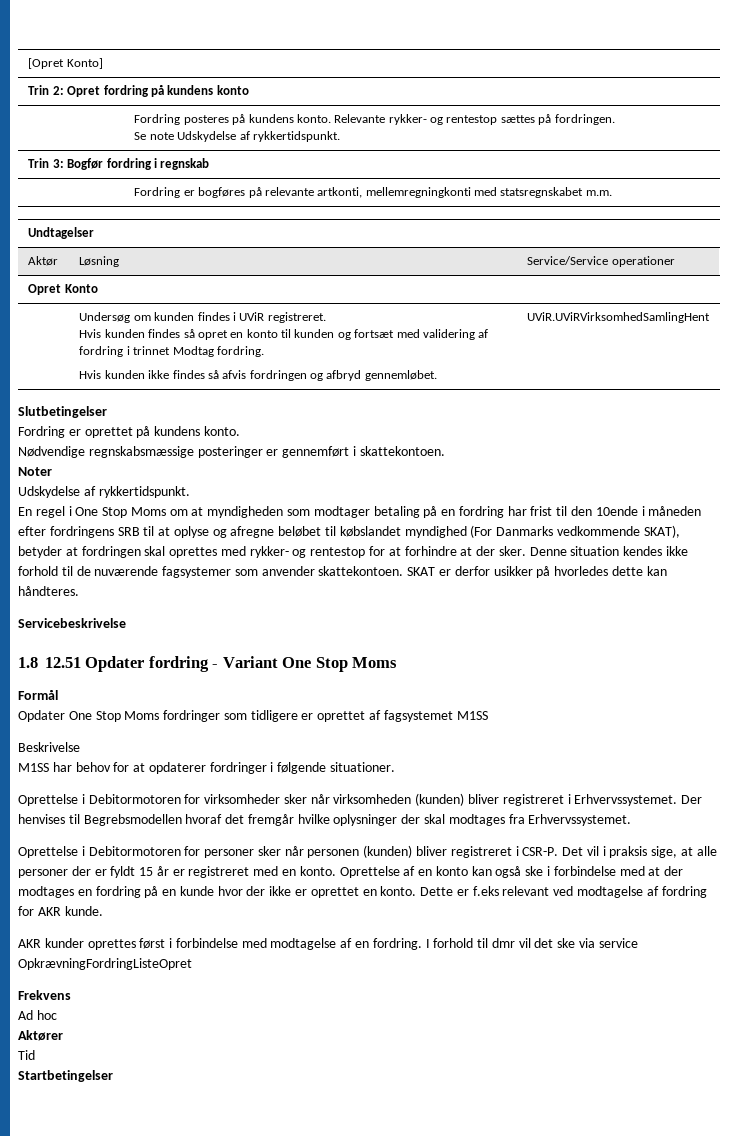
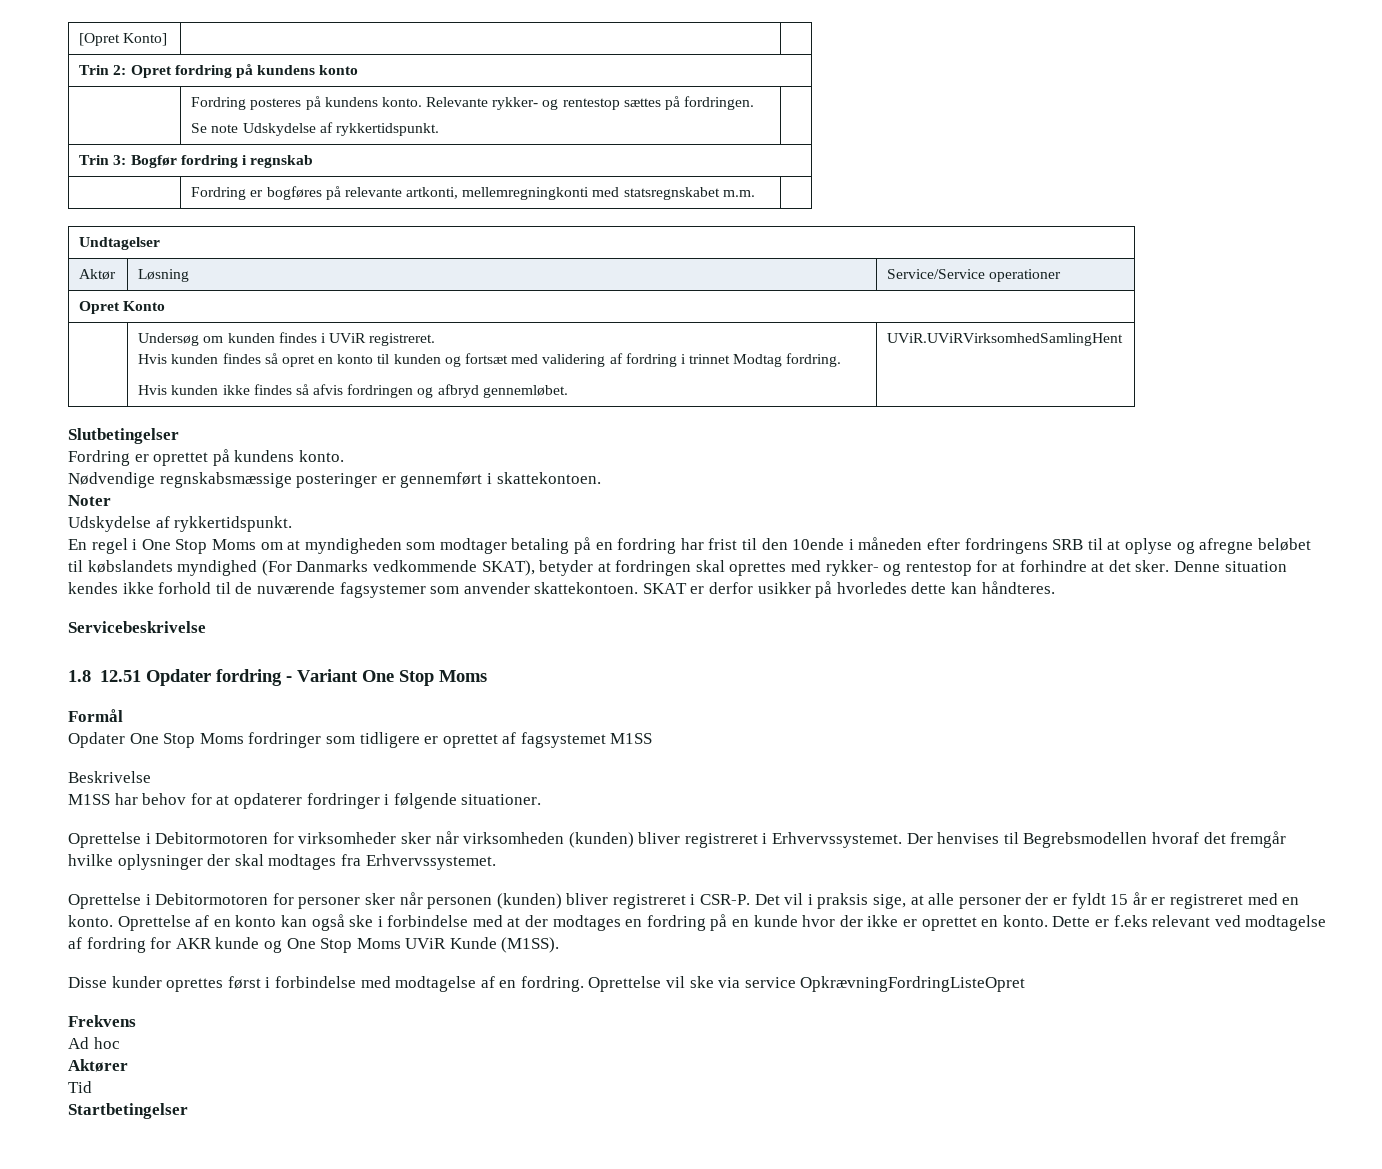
- En regel i One Stop Moms om at myndigheden som modtager betaling på en fordring har frist til den 10ende i måneden efter fordringens SRB til at oplyse og afregne beløbet til købslandet myndighed (For Danmarks vedkommende SKAT), betyder at fordringen skal oprettes med rykker- og rentestop for at forhindre at der sker.
+ En regel i One Stop Moms om at myndigheden som modtager betaling på en fordring har frist til den 10ende i måneden efter fordringens SRB til at oplyse og afregne beløbet til købslandets myndighed (For Danmarks vedkommende SKAT), betyder at fordringen skal oprettes med rykker- og rentestop for at forhindre at det sker.
- Dette er f.eks relevant ved modtagelse af fordring for AKR kunde.
- AKR kunder oprettes først i forbindelse med modtagelse af en fordring.
+ Dette er f.eks relevant ved modtagelse af fordring for AKR kunde og One Stop Moms UViR Kunde (M1SS).
+ Disse kunder oprettes først i forbindelse med modtagelse af en fordring.
- I forhold til dmr vil det ske via service OpkrævningFordringListeOpret
+ Oprettelse vil ske via service OpkrævningFordringListeOpret

